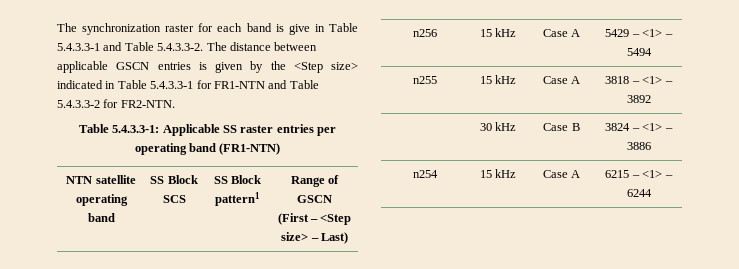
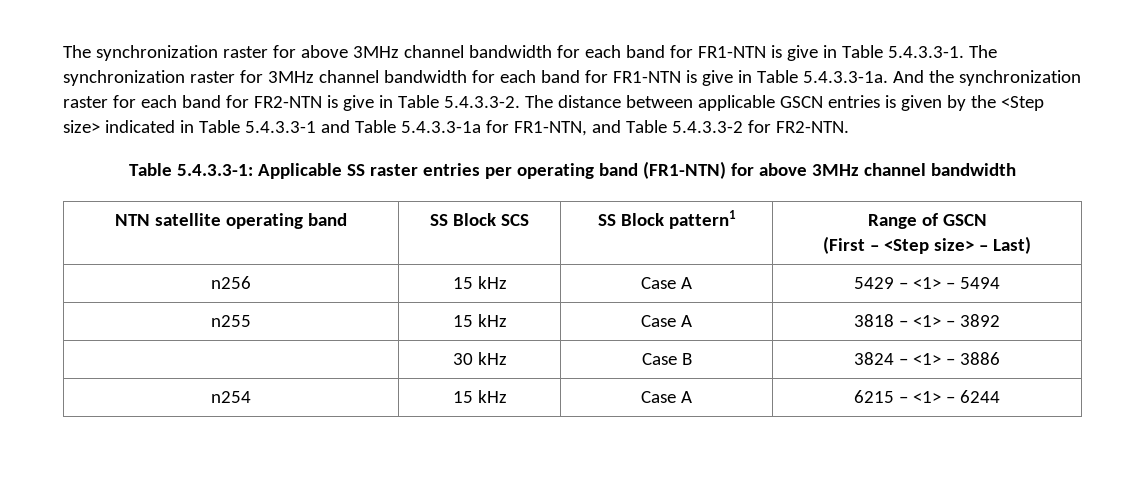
- The synchronization raster for each band is give in Table 5.4.3.3-1 and Table 5.4.3.3-2. The distance between applicable GSCN entries is given by the <Step size> indicated in Table 5.4.3.3-1 for FR1-NTN and Table 5.4.3.3-2 for FR2-NTN.
+ The synchronization raster for above 3MHz channel bandwidth for each band for FR1-NTN is give in Table 5.4.3.3-1. The synchronization raster for 3MHz channel bandwidth for each band for FR1-NTN is give in Table 5.4.3.3-1a. And the synchronization raster for each band for FR2-NTN is give in Table 5.4.3.3-2. The distance between applicable GSCN entries is given by the <Step size> indicated in Table 5.4.3.3-1 and Table 5.4.3.3-1a for FR1-NTN, and Table 5.4.3.3-2 for FR2-NTN.
- Table 5.4.3.3-1: Applicable SS raster entries per operating band (FR1-NTN)
+ Table 5.4.3.3-1: Applicable SS raster entries per operating band (FR1-NTN) for above 3MHz channel bandwidth

